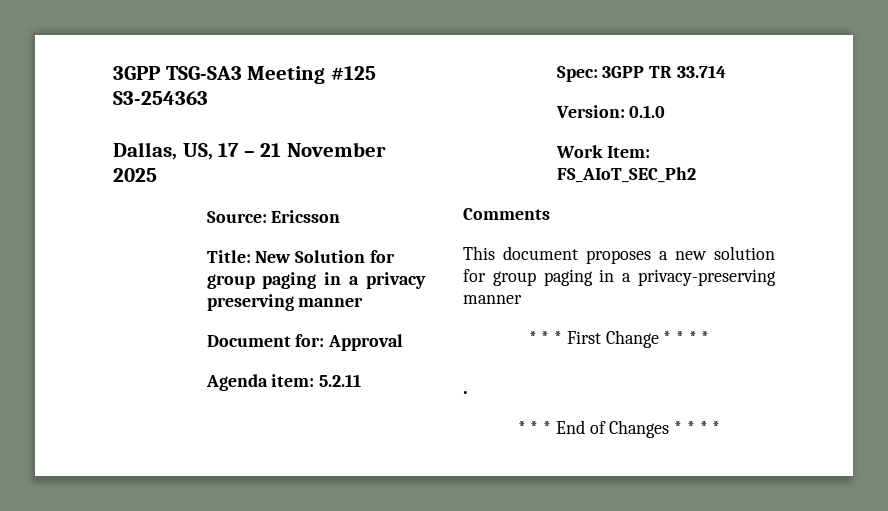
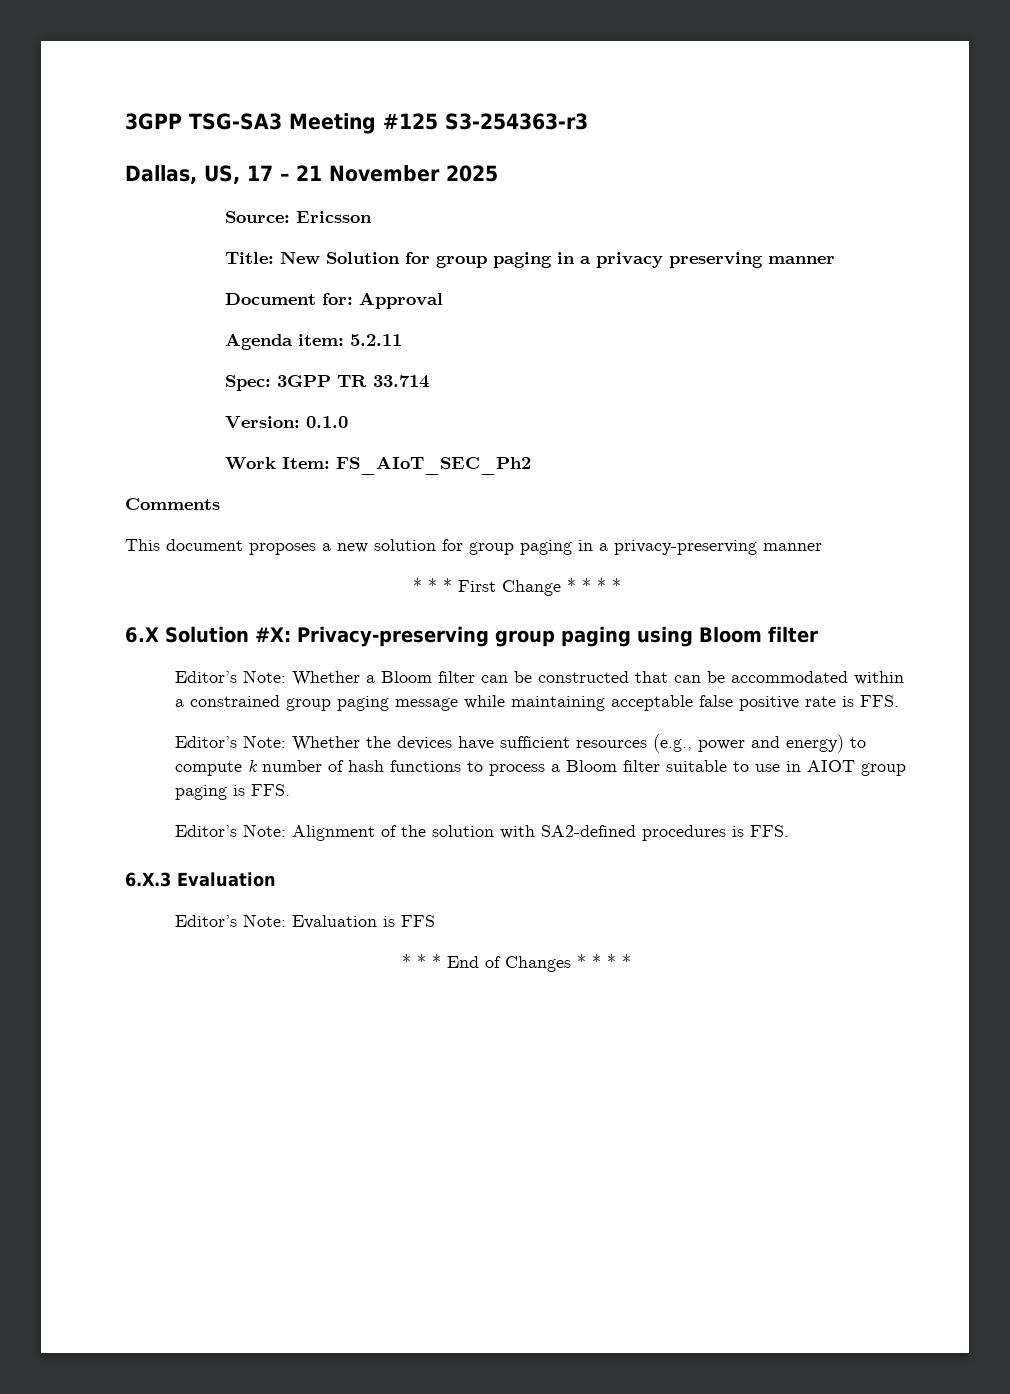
- 3GPP TSG-SA3 Meeting #125 S3-254363
+ 3GPP TSG-SA3 Meeting #125 S3-254363-r3
- .
+ 6.X Solution #X: Privacy-preserving group paging using Bloom filter
+ Editor’s Note: Whether a Bloom filter can be constructed that can be accommodated within a constrained group paging message while maintaining acceptable false positive rate is FFS.
+ Editor’s Note: Whether the devices have sufficient resources (e.g., power and energy) to compute k number of hash functions to process a Bloom filter suitable to use in AIOT group paging is FFS.
+ Editor’s Note: Alignment of the solution with SA2-defined procedures is FFS.
+ 6.X.3 Evaluation
+ Editor’s Note: Evaluation is FFS

